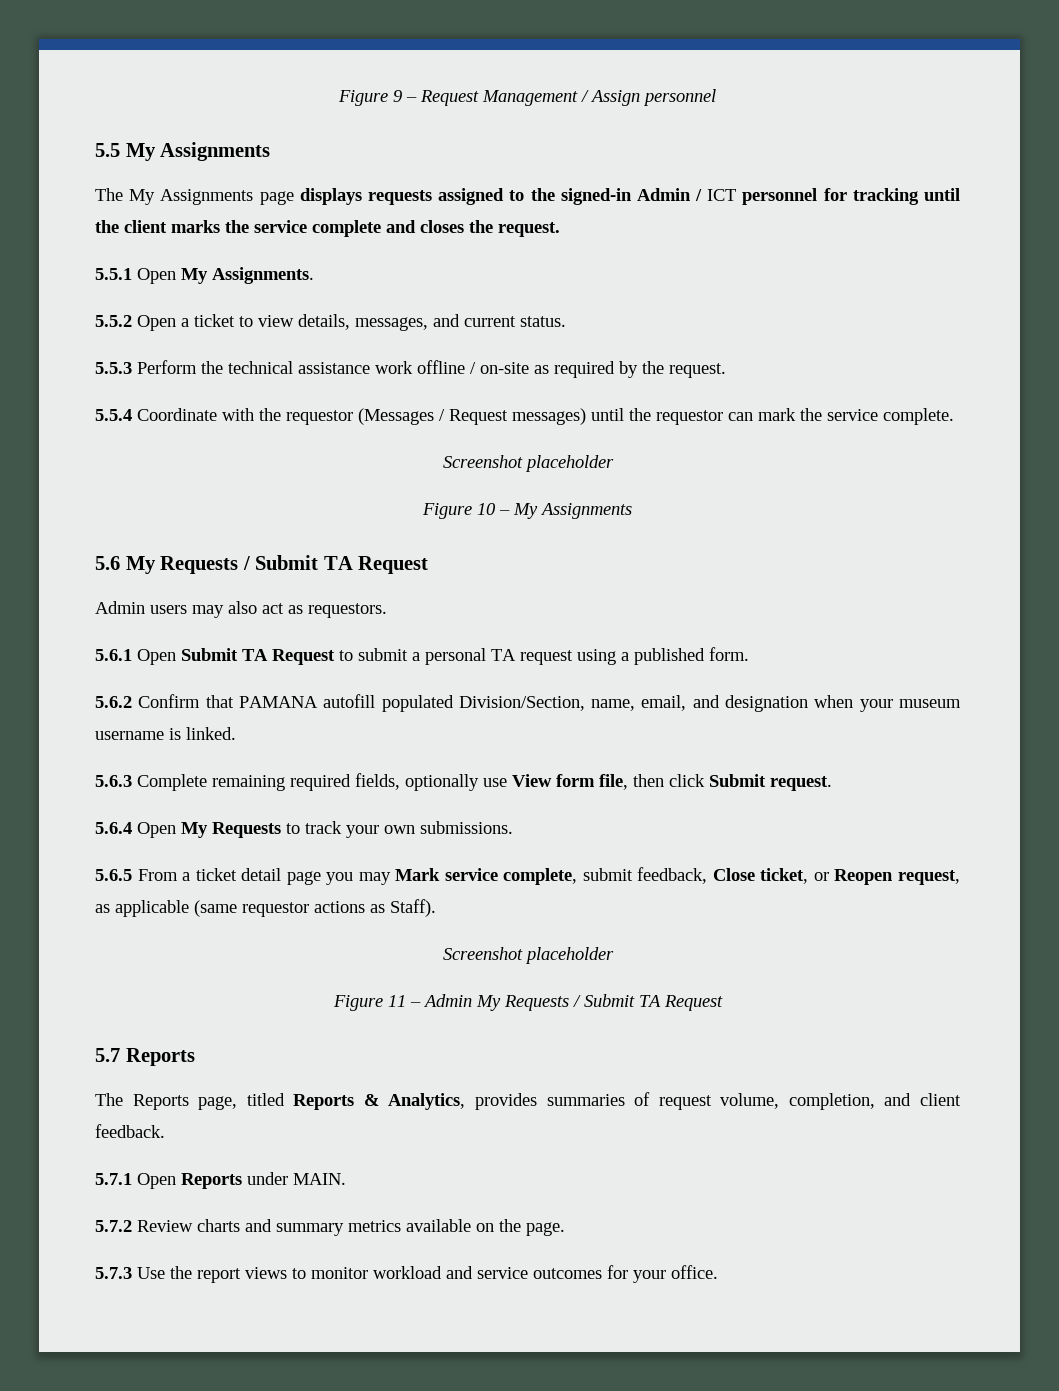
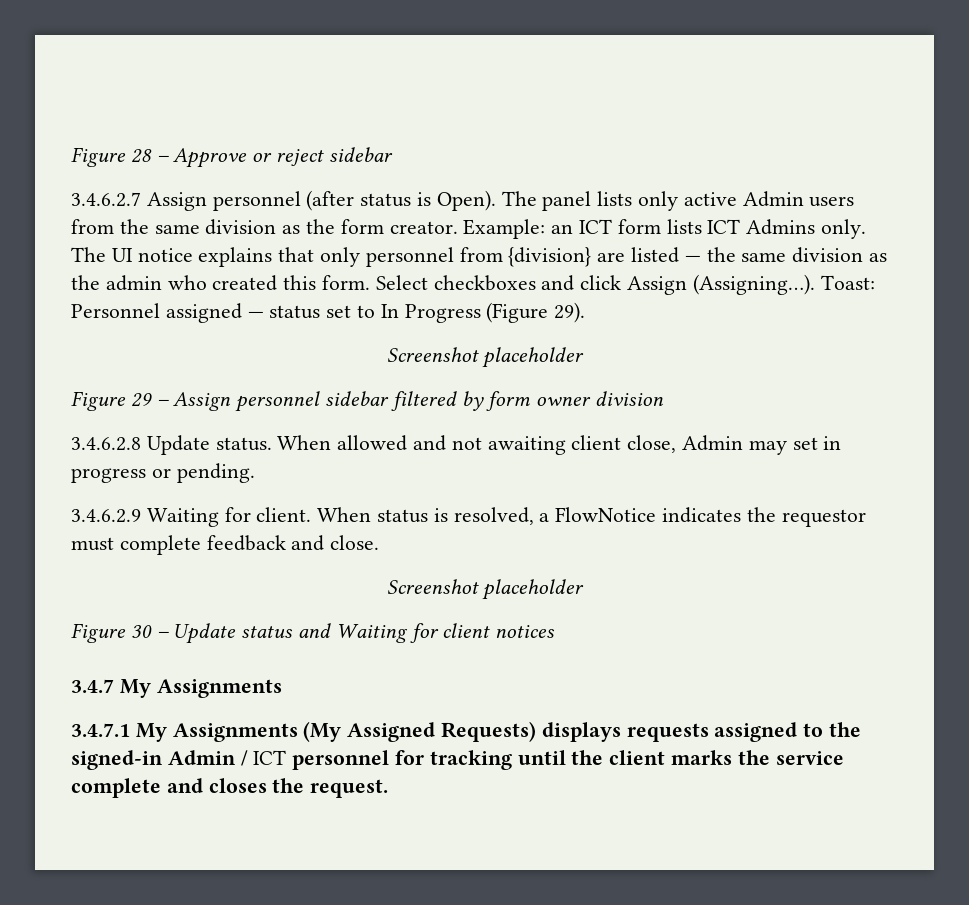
- Figure 9 – Request Management / Assign personnel
- 5.5 My Assignments
- The My Assignments page displays requests assigned to the signed-in Admin / ICT personnel for tracking until the client marks the service complete and closes the request.
+ Figure 28 – Approve or reject sidebar
+ 3.4.6.2.7 Assign personnel (after status is Open). The panel lists only active Admin users from the same division as the form creator. Example: an ICT form lists ICT Admins only. The UI notice explains that only personnel from {division} are listed — the same division as the admin who created this form. Select checkboxes and click Assign (Assigning…). Toast: Personnel assigned — status set to In Progress (Figure 29).
+ Screenshot placeholder
+ Figure 29 – Assign personnel sidebar filtered by form owner division
+ 3.4.6.2.8 Update status. When allowed and not awaiting client close, Admin may set in progress or pending.
+ 3.4.6.2.9 Waiting for client. When status is resolved, a FlowNotice indicates the requestor must complete feedback and close.
+ Screenshot placeholder
+ Figure 30 – Update status and Waiting for client notices
+ 3.4.7 My Assignments
+ 3.4.7.1 My Assignments (My Assigned Requests) displays requests assigned to the signed-in Admin / ICT personnel for tracking until the client marks the service complete and closes the request.
- 5.5.1 Open My Assignments.
- 5.5.2 Open a ticket to view details, messages, and current status.
- 5.5.3 Perform the technical assistance work offline / on-site as required by the request.
- 5.5.4 Coordinate with the requestor (Messages / Request messages) until the requestor can mark the service complete.
- Screenshot placeholder
- Figure 10 – My Assignments
- 5.6 My Requests / Submit TA Request
- Admin users may also act as requestors.
- 5.6.1 Open Submit TA Request to submit a personal TA request using a published form.
- 5.6.2 Confirm that PAMANA autofill populated Division/Section, name, email, and designation when your museum username is linked.
- 5.6.3 Complete remaining required fields, optionally use View form file, then click Submit request.
- 5.6.4 Open My Requests to track your own submissions.
- 5.6.5 From a ticket detail page you may Mark service complete, submit feedback, Close ticket, or Reopen request, as applicable (same requestor actions as Staff).
- Screenshot placeholder
- Figure 11 – Admin My Requests / Submit TA Request
- 5.7 Reports
- The Reports page, titled Reports & Analytics, provides summaries of request volume, completion, and client feedback.
- 5.7.1 Open Reports under MAIN.
- 5.7.2 Review charts and summary metrics available on the page.
- 5.7.3 Use the report views to monitor workload and service outcomes for your office.

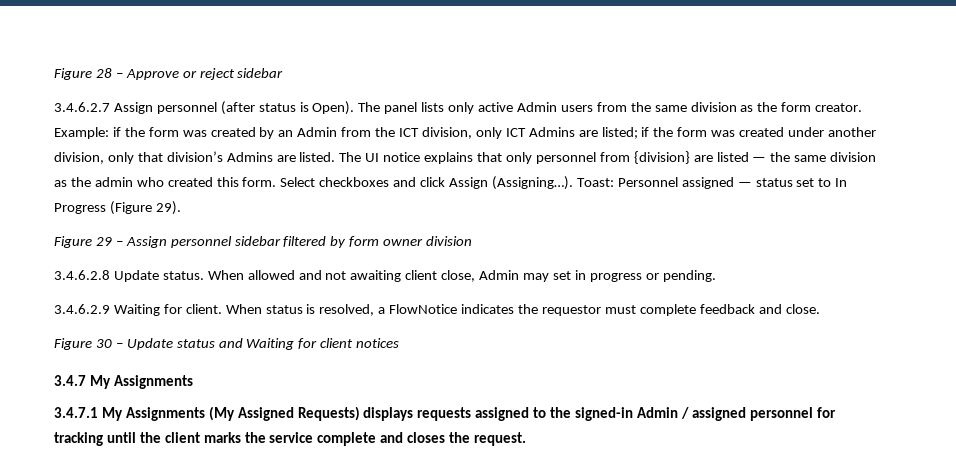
- Example: an ICT form lists ICT Admins only.
+ Example: if the form was created by an Admin from the ICT division, only ICT Admins are listed; if the form was created under another division, only that division’s Admins are listed.
  Toast: Personnel assigned — status set to In Progress (Figure 29).
- Screenshot placeholder
  When status is resolved, a FlowNotice indicates the requestor must complete feedback and close.
- Screenshot placeholder
- 3.4.7.1 My Assignments (My Assigned Requests) displays requests assigned to the signed-in Admin / ICT personnel for tracking until the client marks the service complete and closes the request.
+ 3.4.7.1 My Assignments (My Assigned Requests) displays requests assigned to the signed-in Admin / assigned personnel for tracking until the client marks the service complete and closes the request.

